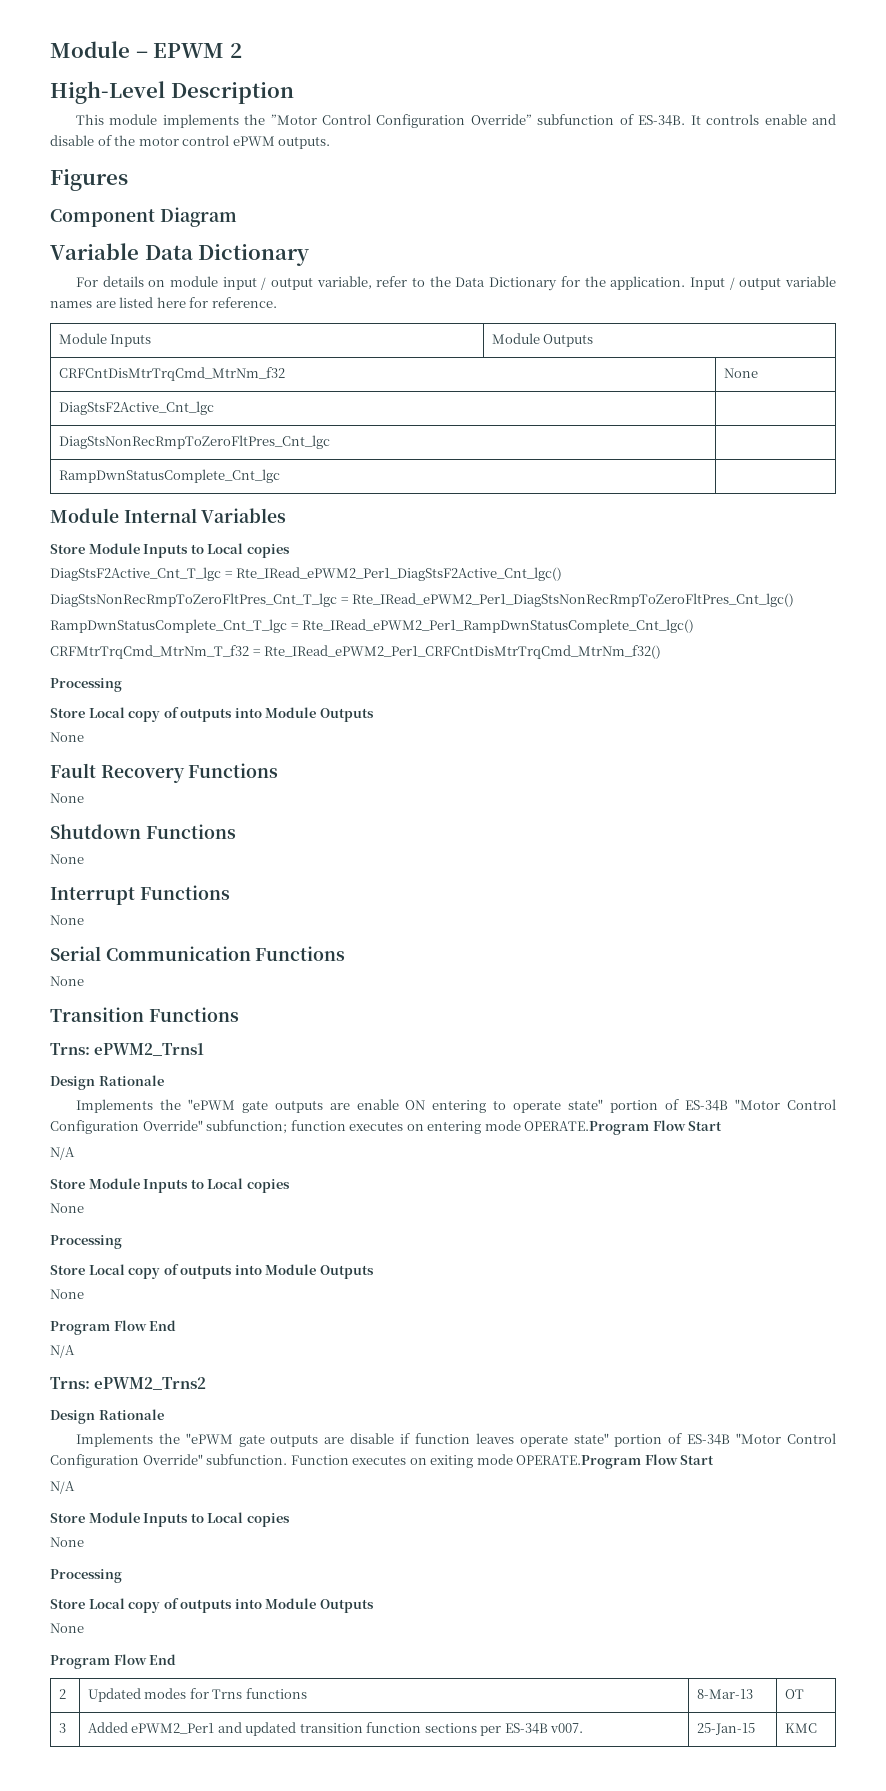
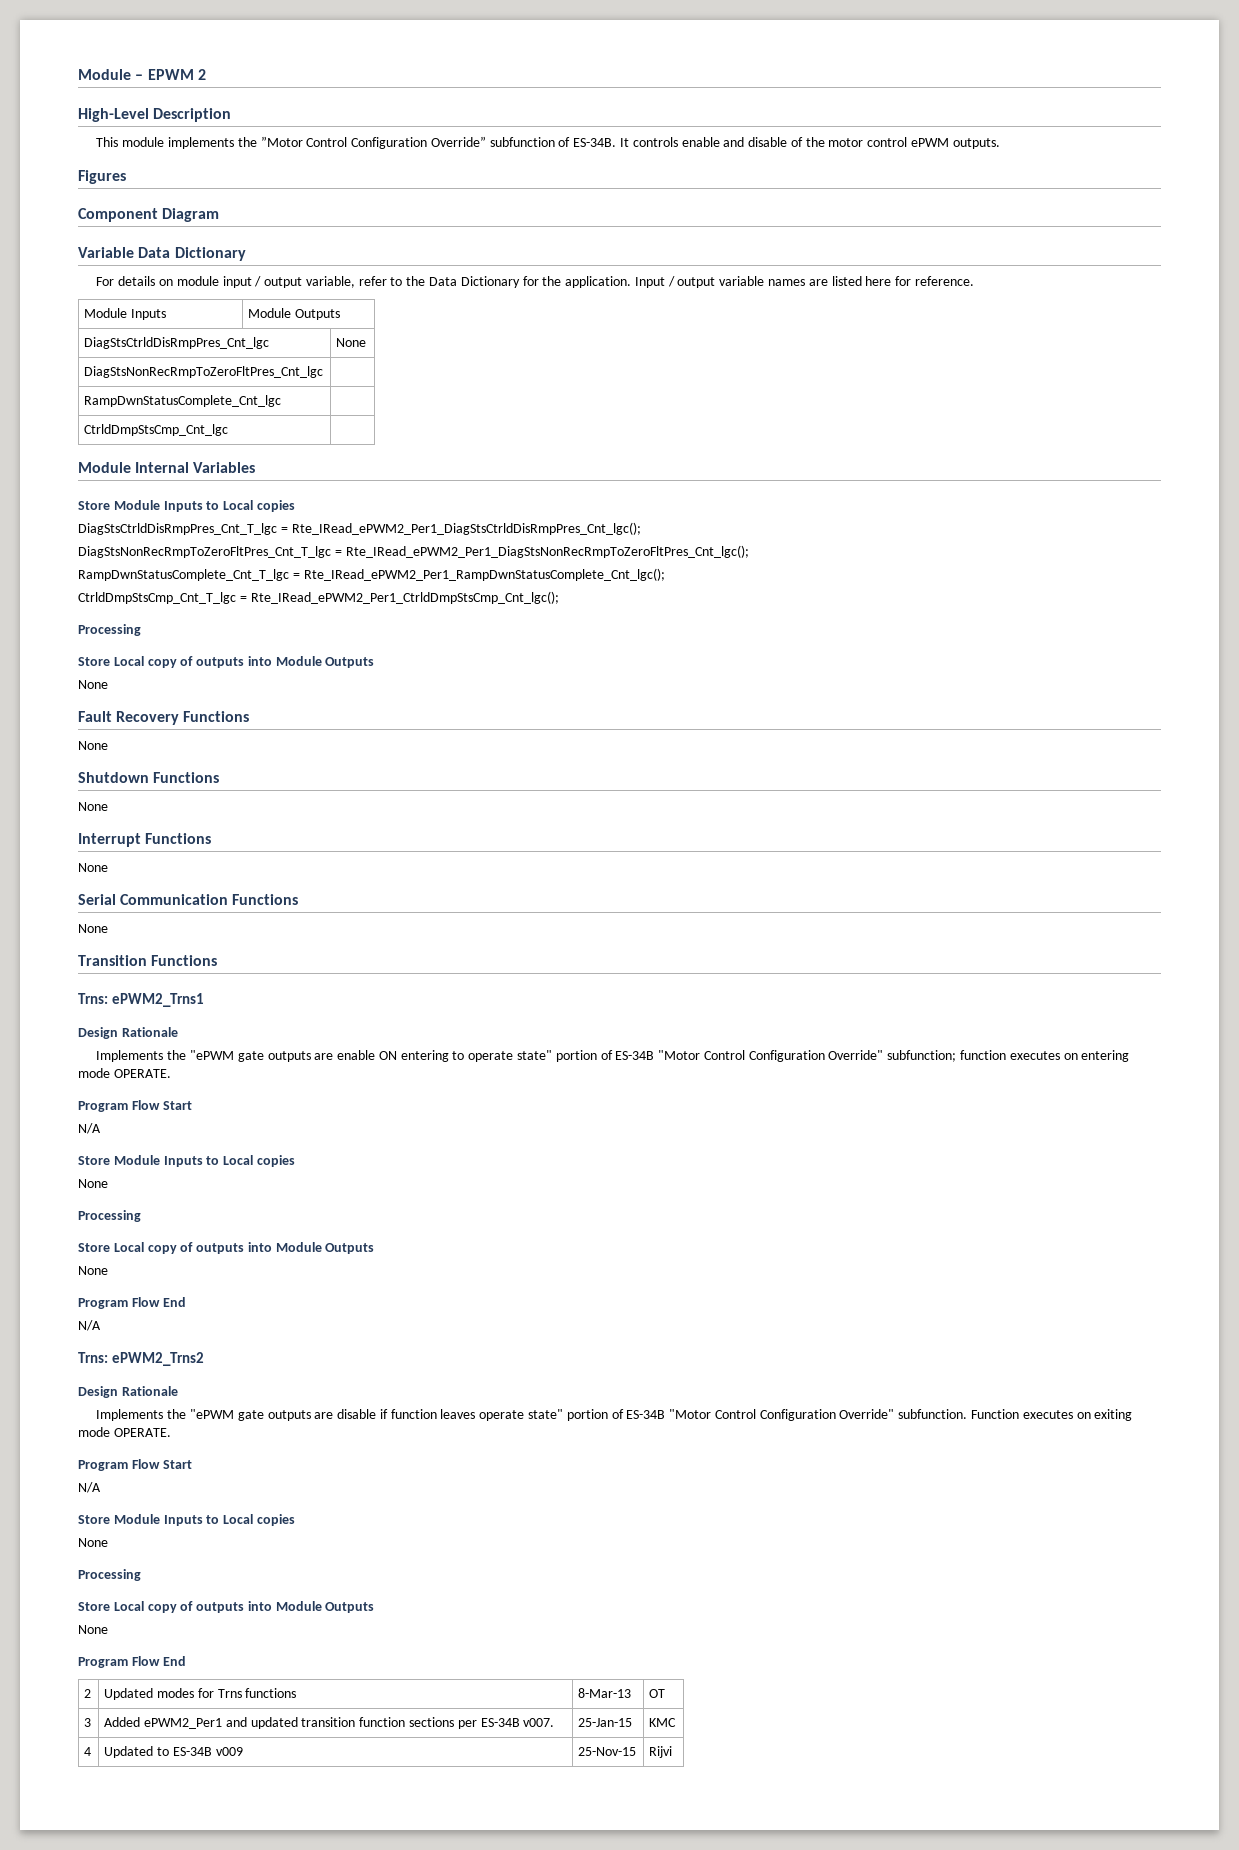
- CRFCntDisMtrTrqCmd_MtrNm_f32 | None
- DiagStsF2Active_Cnt_lgc |
+ DiagStsCtrldDisRmpPres_Cnt_lgc | None
+ CtrldDmpStsCmp_Cnt_lgc |
- DiagStsF2Active_Cnt_T_lgc = Rte_IRead_ePWM2_Per1_DiagStsF2Active_Cnt_lgc()
+ DiagStsCtrldDisRmpPres_Cnt_T_lgc = Rte_IRead_ePWM2_Per1_DiagStsCtrldDisRmpPres_Cnt_lgc();
- DiagStsNonRecRmpToZeroFltPres_Cnt_T_lgc = Rte_IRead_ePWM2_Per1_DiagStsNonRecRmpToZeroFltPres_Cnt_lgc()
+ DiagStsNonRecRmpToZeroFltPres_Cnt_T_lgc = Rte_IRead_ePWM2_Per1_DiagStsNonRecRmpToZeroFltPres_Cnt_lgc();
- RampDwnStatusComplete_Cnt_T_lgc = Rte_IRead_ePWM2_Per1_RampDwnStatusComplete_Cnt_lgc()
- CRFMtrTrqCmd_MtrNm_T_f32 = Rte_IRead_ePWM2_Per1_CRFCntDisMtrTrqCmd_MtrNm_f32()
+ RampDwnStatusComplete_Cnt_T_lgc = Rte_IRead_ePWM2_Per1_RampDwnStatusComplete_Cnt_lgc();
+ CtrldDmpStsCmp_Cnt_T_lgc = Rte_IRead_ePWM2_Per1_CtrldDmpStsCmp_Cnt_lgc();
- Implements the "ePWM gate outputs are enable ON entering to operate state" portion of ES-34B "Motor Control Configuration Override" subfunction; function executes on entering mode OPERATE.Program Flow Start
+ Implements the "ePWM gate outputs are enable ON entering to operate state" portion of ES-34B "Motor Control Configuration Override" subfunction; function executes on entering mode OPERATE.
+ Program Flow Start
- Function executes on exiting mode OPERATE.Program Flow Start
+ Function executes on exiting mode OPERATE.
+ Program Flow Start
+ 4 | Updated to ES-34B v009 | 25-Nov-15 | Rijvi

